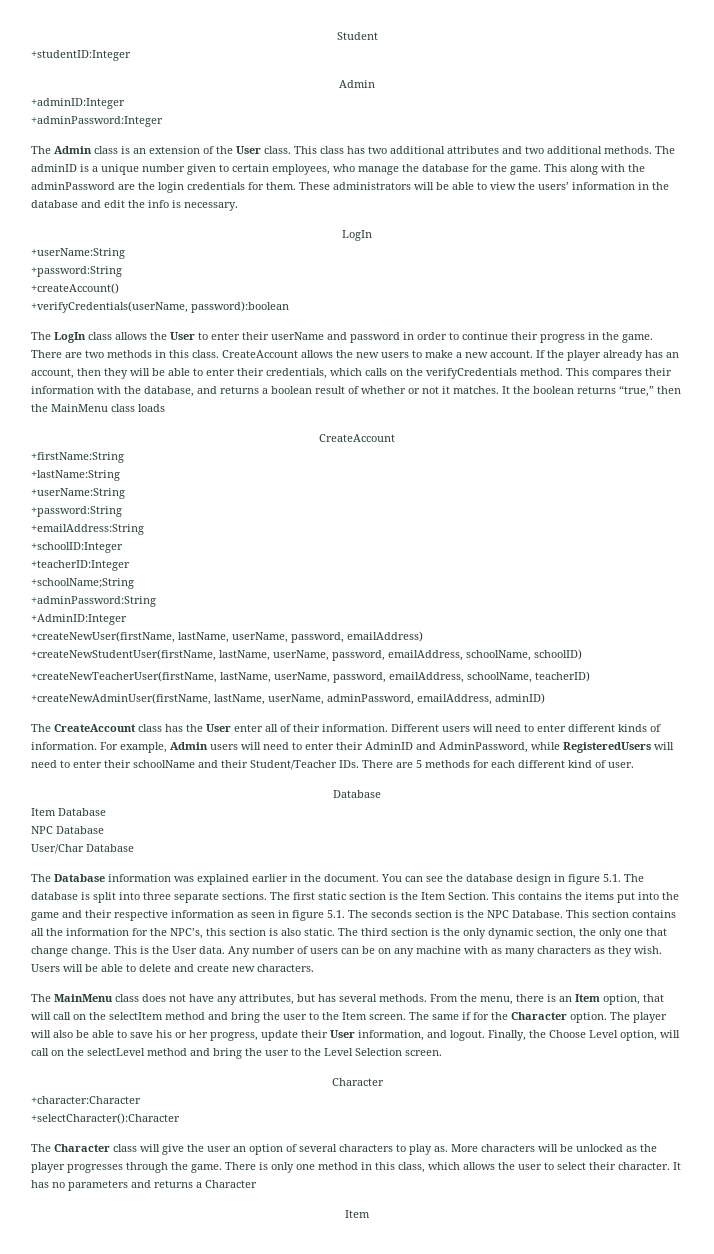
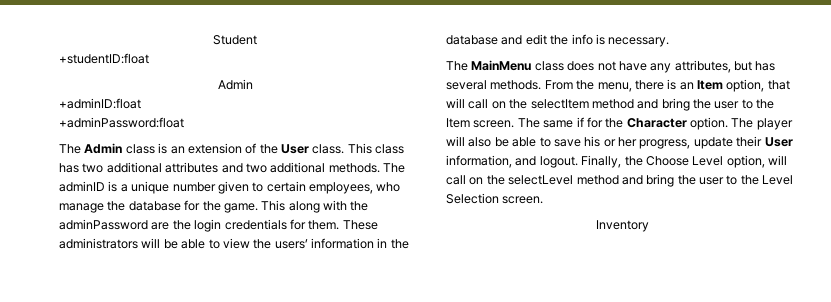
- +studentID:Integer
+ +studentID:float
- +adminID:Integer
- +adminPassword:Integer
+ +adminID:float
+ +adminPassword:float
  These administrators will be able to view the users’ information in the database and edit the info is necessary.
- LogIn
- +userName:String
- +password:String
- +createAccount()
- +verifyCredentials(userName, password):boolean
- The LogIn class allows the User to enter their userName and password in order to continue their progress in the game. There are two methods in this class. CreateAccount allows the new users to make a new account. If the player already has an account, then they will be able to enter their credentials, which calls on the verifyCredentials method. This compares their information with the database, and returns a boolean result of whether or not it matches. It the boolean returns “true,” then the MainMenu class loads
- CreateAccount
- +firstName:String
- +lastName:String
- +userName:String
- +password:String
- +emailAddress:String
- +schoolID:Integer
- +teacherID:Integer
- +schoolName;String
- +adminPassword:String
- +AdminID:Integer
- +createNewUser(firstName, lastName, userName, password, emailAddress)
- +createNewStudentUser(firstName, lastName, userName, password, emailAddress, schoolName, schoolID)
- +createNewTeacherUser(firstName, lastName, userName, password, emailAddress, schoolName, teacherID)
- +createNewAdminUser(firstName, lastName, userName, adminPassword, emailAddress, adminID)
- The CreateAccount class has the User enter all of their information. Different users will need to enter different kinds of information. For example, Admin users will need to enter their AdminID and AdminPassword, while RegisteredUsers will need to enter their schoolName and their Student/Teacher IDs. There are 5 methods for each different kind of user.
- Database
- Item Database
- NPC Database
- User/Char Database
- The Database information was explained earlier in the document. You can see the database design in figure 5.1. The database is split into three separate sections. The first static section is the Item Section. This contains the items put into the game and their respective information as seen in figure 5.1. The seconds section is the NPC Database. This section contains all the information for the NPC’s, this section is also static. The third section is the only dynamic section, the only one that change change. This is the User data. Any number of users can be on any machine with as many characters as they wish. Users will be able to delete and create new characters.
  Finally, the Choose Level option, will call on the selectLevel method and bring the user to the Level Selection screen.
- Character
- +character:Character
- +selectCharacter():Character
- The Character class will give the user an option of several characters to play as. More characters will be unlocked as the player progresses through the game. There is only one method in this class, which allows the user to select their character. It has no parameters and returns a Character
- Item
+ Inventory

